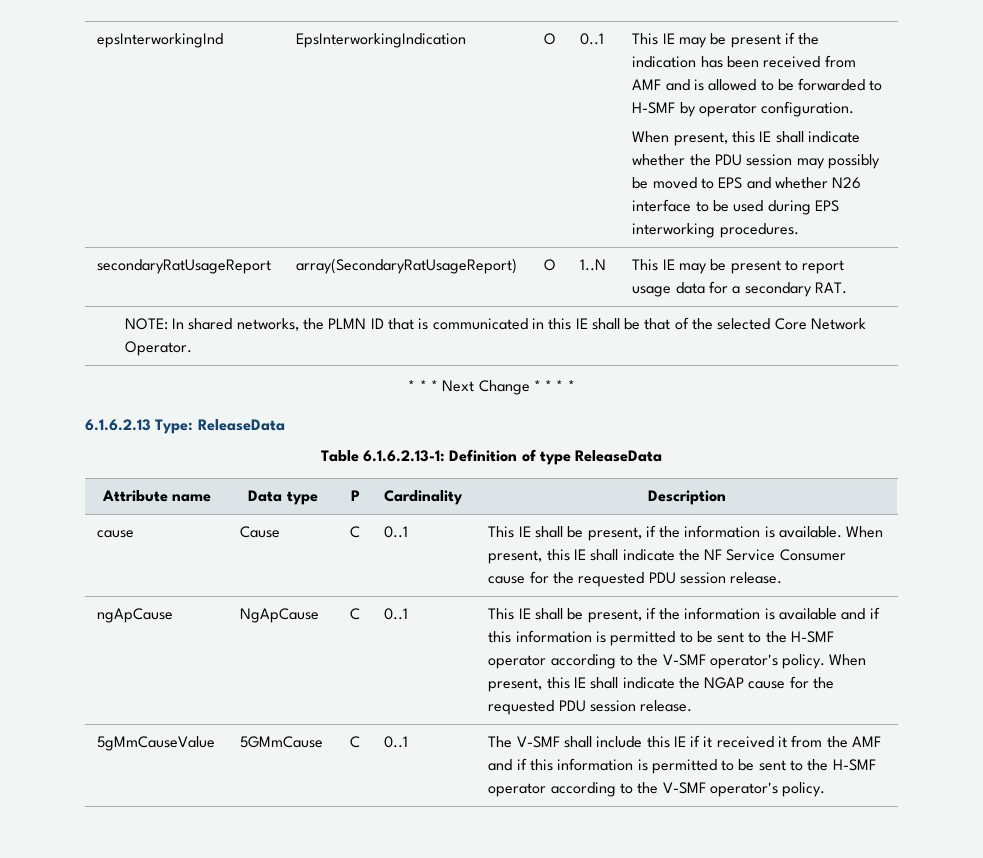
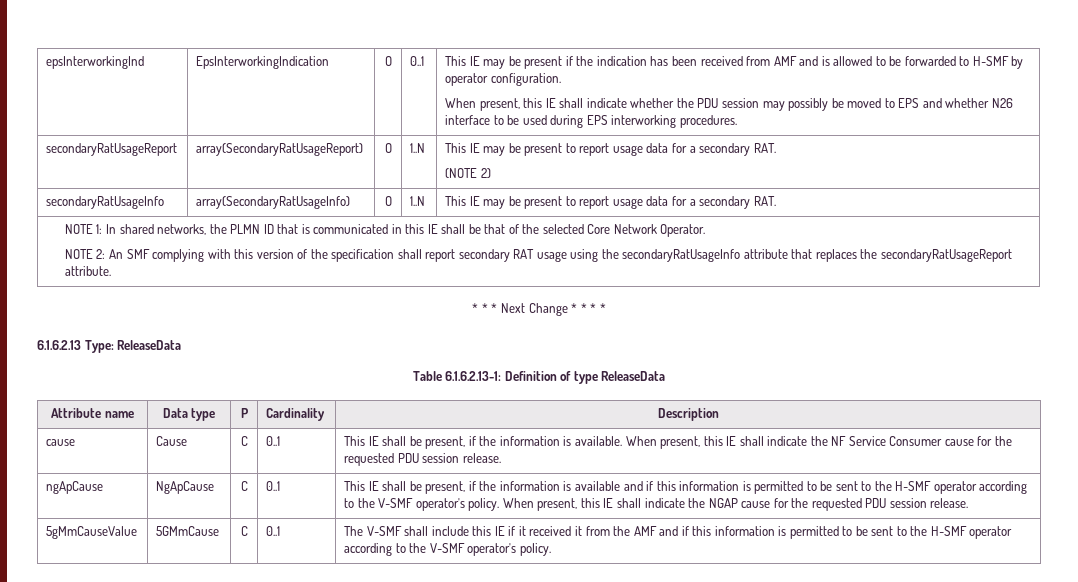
  secondaryRatUsageReport | array(SecondaryRatUsageReport) | O | 1..N | This IE may be present to report usage data for a secondary RAT.
- NOTE: In shared networks, the PLMN ID that is communicated in this IE shall be that of the selected Core Network Operator.
+ (NOTE 2)
+ secondaryRatUsageInfo | array(SecondaryRatUsageInfo) | O | 1..N | This IE may be present to report usage data for a secondary RAT.
+ NOTE 1: In shared networks, the PLMN ID that is communicated in this IE shall be that of the selected Core Network Operator.
+ NOTE 2: An SMF complying with this version of the specification shall report secondary RAT usage using the secondaryRatUsageInfo attribute that replaces the secondaryRatUsageReport attribute.

